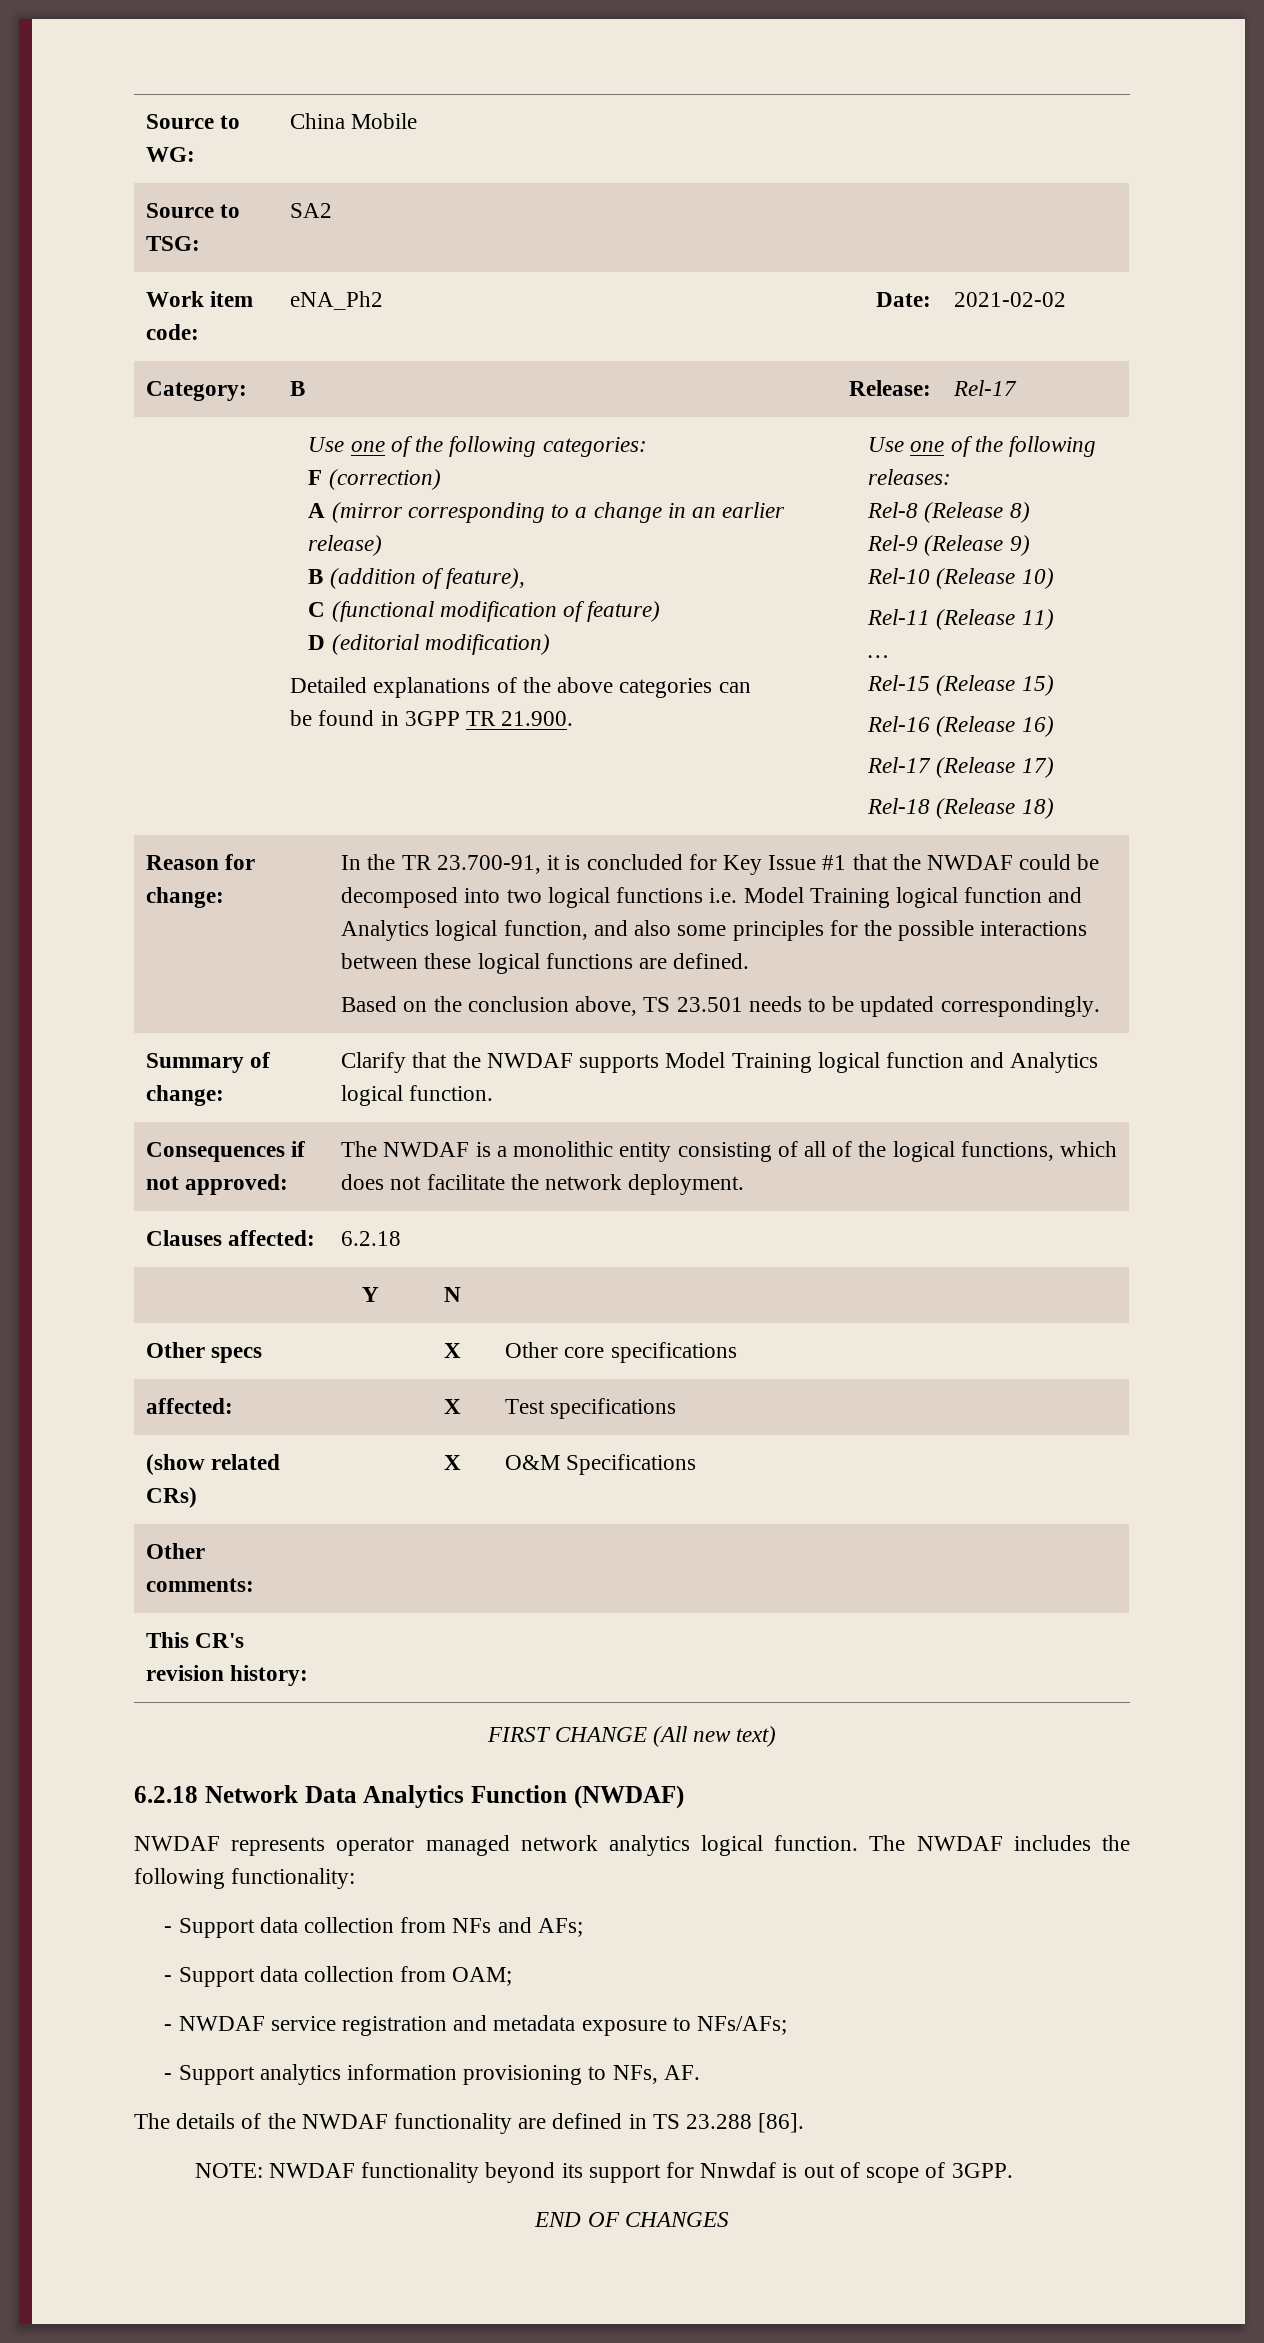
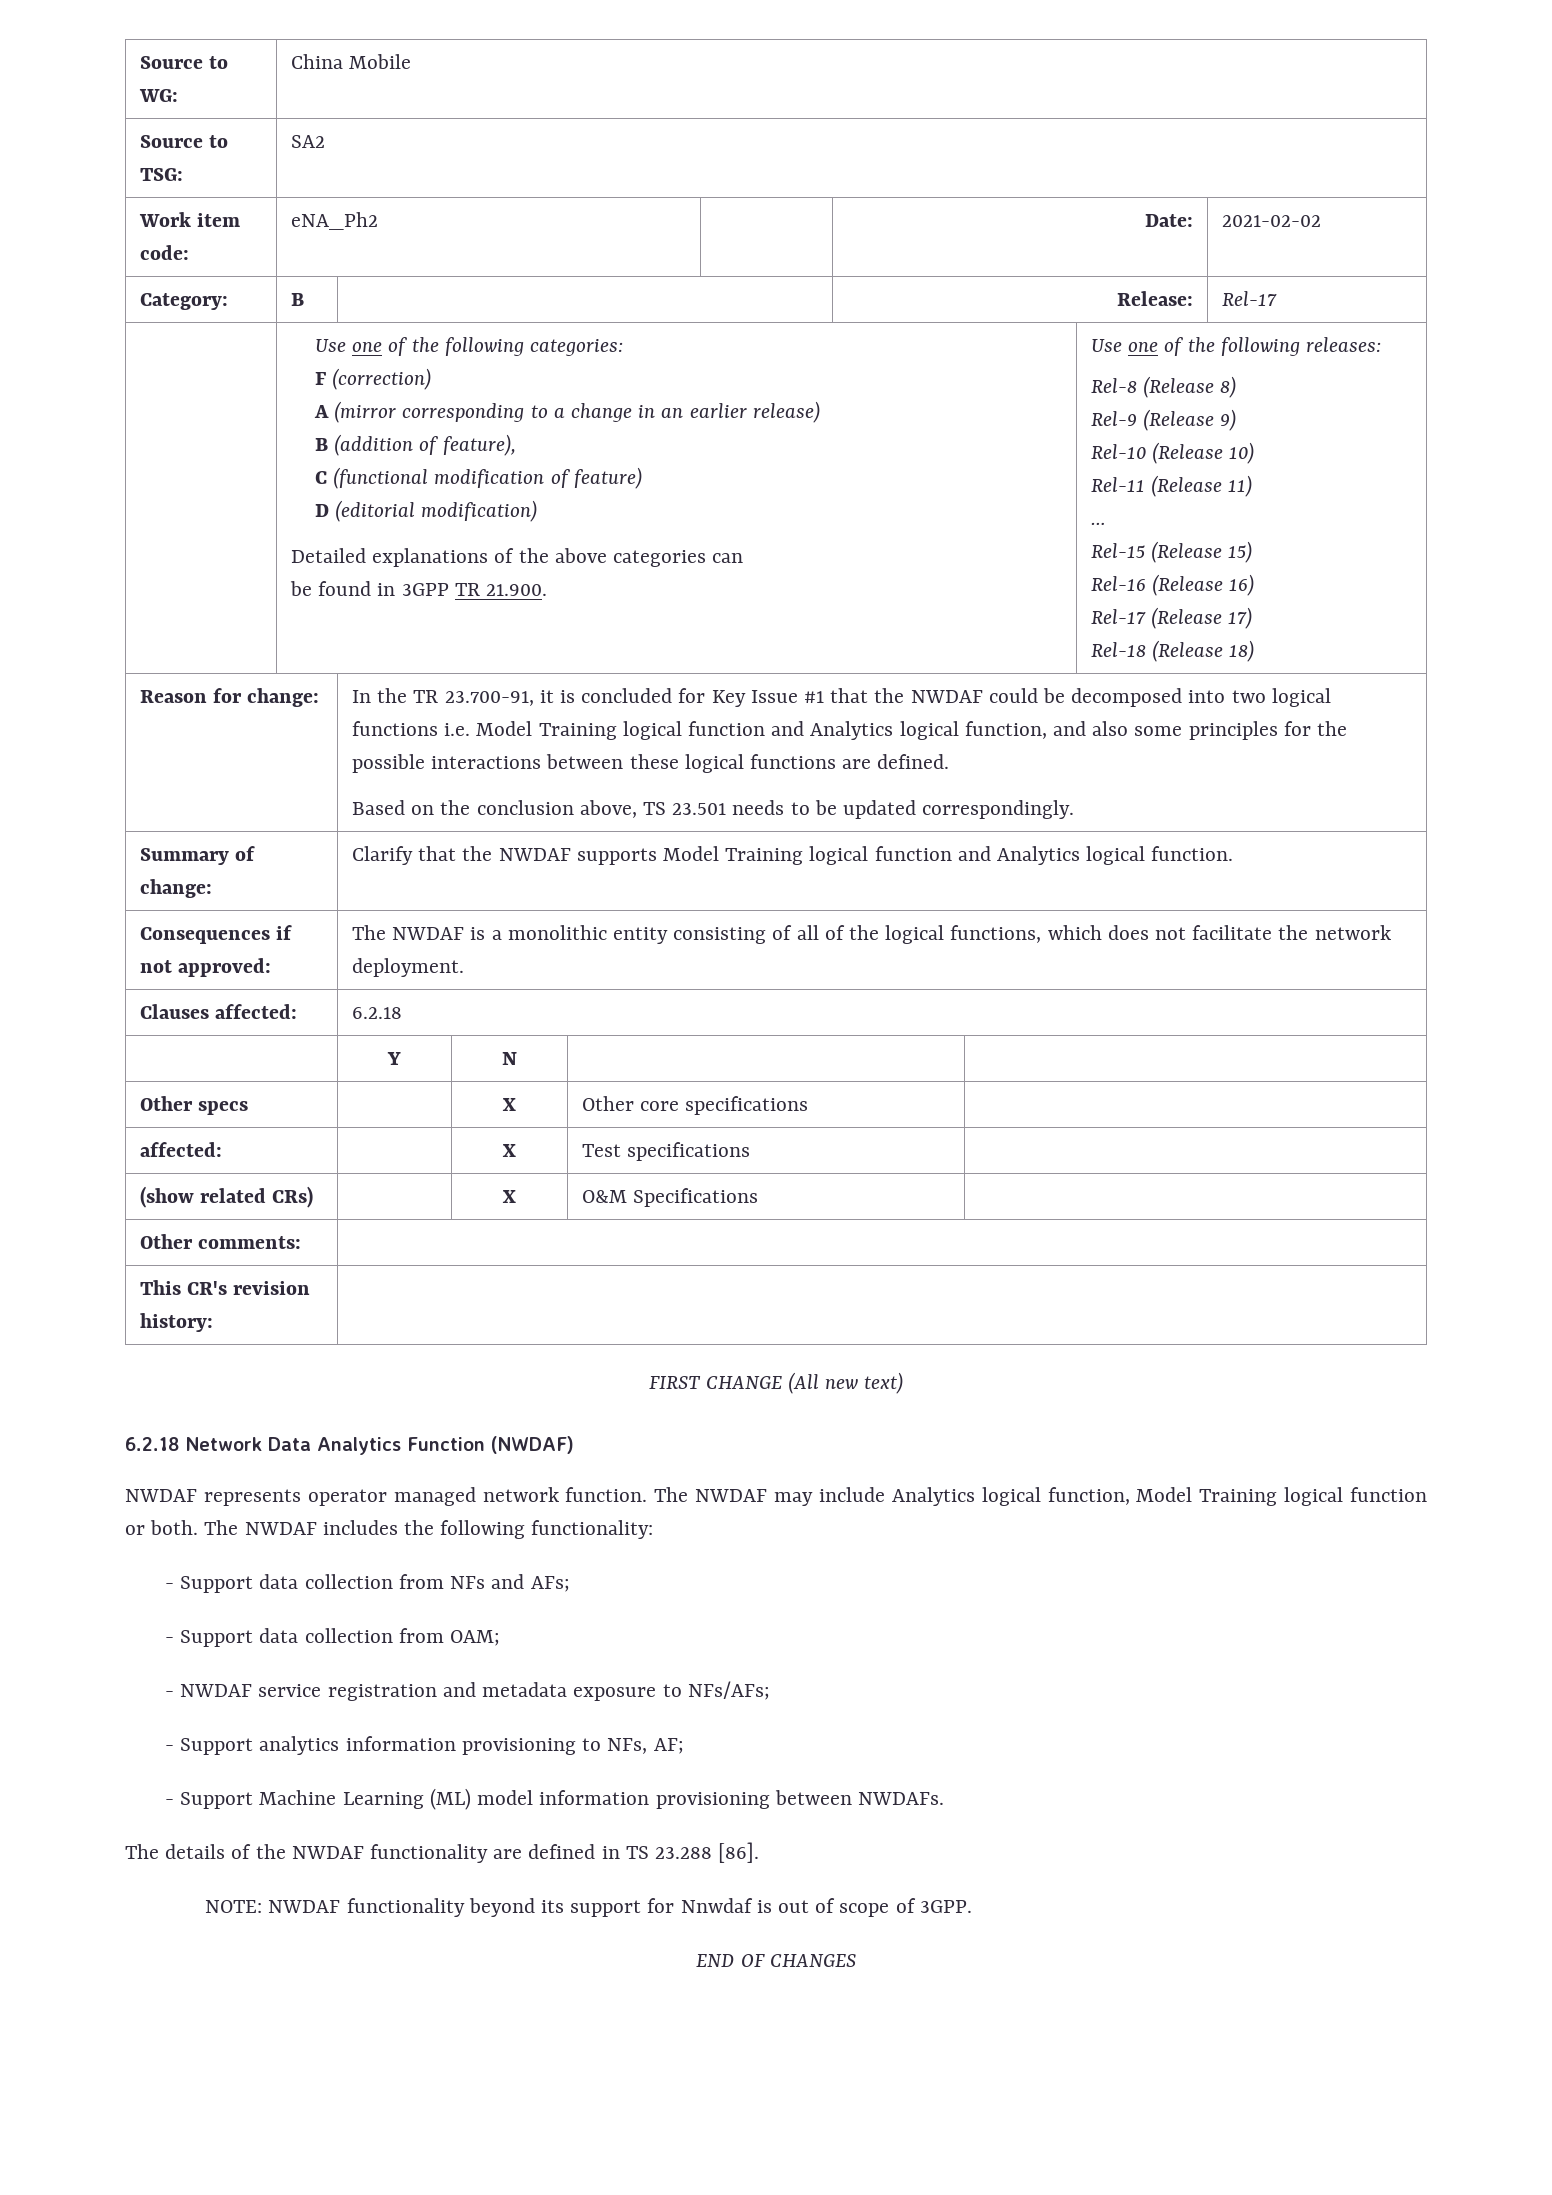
- NWDAF represents operator managed network analytics logical function.
+ NWDAF represents operator managed network function. The NWDAF may include Analytics logical function, Model Training logical function or both.
- - Support analytics information provisioning to NFs, AF.
+ - Support analytics information provisioning to NFs, AF;
+ - Support Machine Learning (ML) model information provisioning between NWDAFs.

